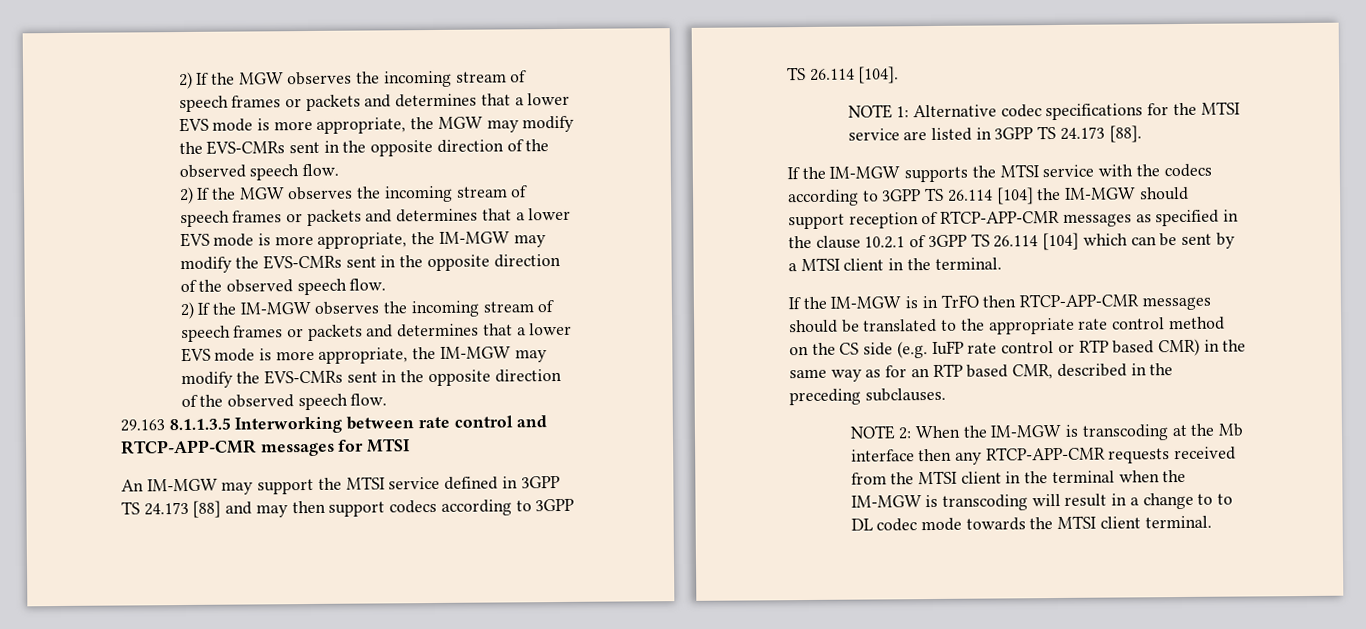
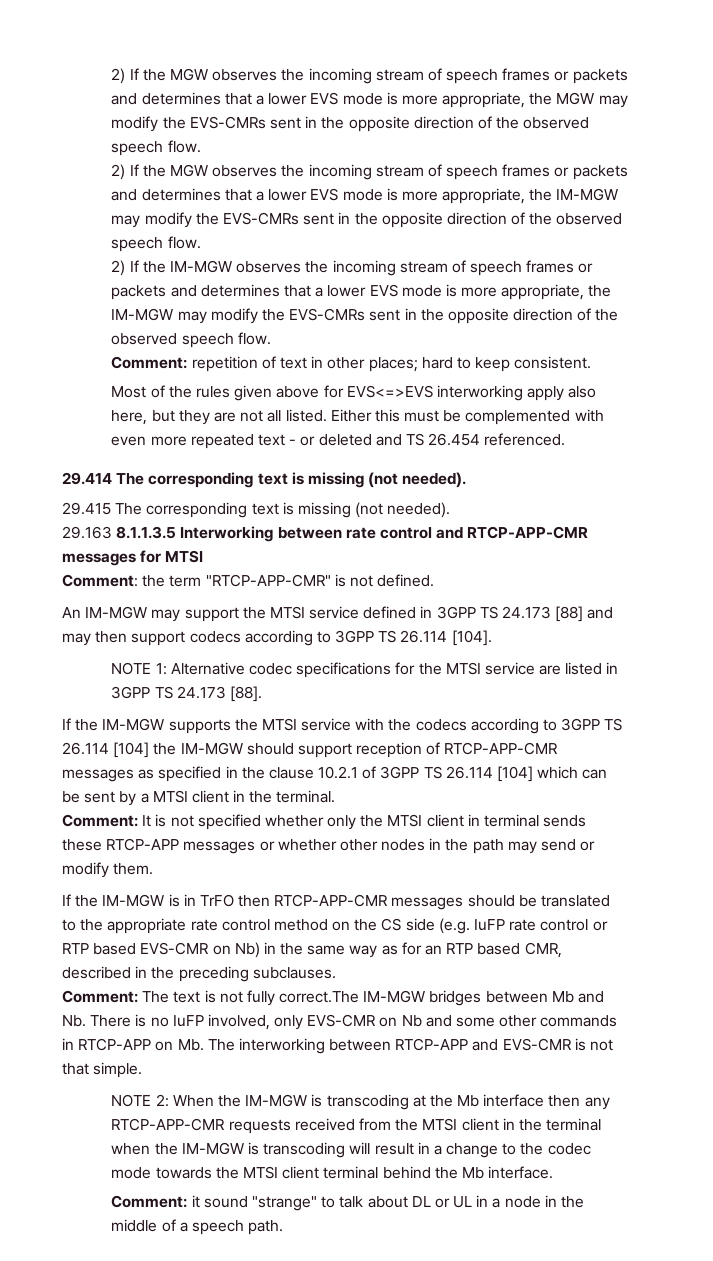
+ Comment: repetition of text in other places; hard to keep consistent.
+ Most of the rules given above for EVS<=>EVS interworking apply also here, but they are not all listed. Either this must be complemented with even more repeated text - or deleted and TS 26.454 referenced.
+ 29.414 The corresponding text is missing (not needed).
+ 29.415 The corresponding text is missing (not needed).
+ Comment: the term "RTCP-APP-CMR" is not defined.
+ Comment: It is not specified whether only the MTSI client in terminal sends these RTCP-APP messages or whether other nodes in the path may send or modify them.
- If the IM-MGW is in TrFO then RTCP-APP-CMR messages should be translated to the appropriate rate control method on the CS side (e.g. IuFP rate control or RTP based CMR) in the same way as for an RTP based CMR, described in the preceding subclauses.
+ If the IM-MGW is in TrFO then RTCP-APP-CMR messages should be translated to the appropriate rate control method on the CS side (e.g. IuFP rate control or RTP based EVS-CMR on Nb) in the same way as for an RTP based CMR, described in the preceding subclauses.
+ Comment: The text is not fully correct.The IM-MGW bridges between Mb and Nb. There is no IuFP involved, only EVS-CMR on Nb and some other commands in RTCP-APP on Mb. The interworking between RTCP-APP and EVS-CMR is not that simple.
- NOTE 2: When the IM-MGW is transcoding at the Mb interface then any RTCP-APP-CMR requests received from the MTSI client in the terminal when the IM-MGW is transcoding will result in a change to to DL codec mode towards the MTSI client terminal.
+ NOTE 2: When the IM-MGW is transcoding at the Mb interface then any RTCP-APP-CMR requests received from the MTSI client in the terminal when the IM-MGW is transcoding will result in a change to the codec mode towards the MTSI client terminal behind the Mb interface.
+ Comment: it sound "strange" to talk about DL or UL in a node in the middle of a speech path.

